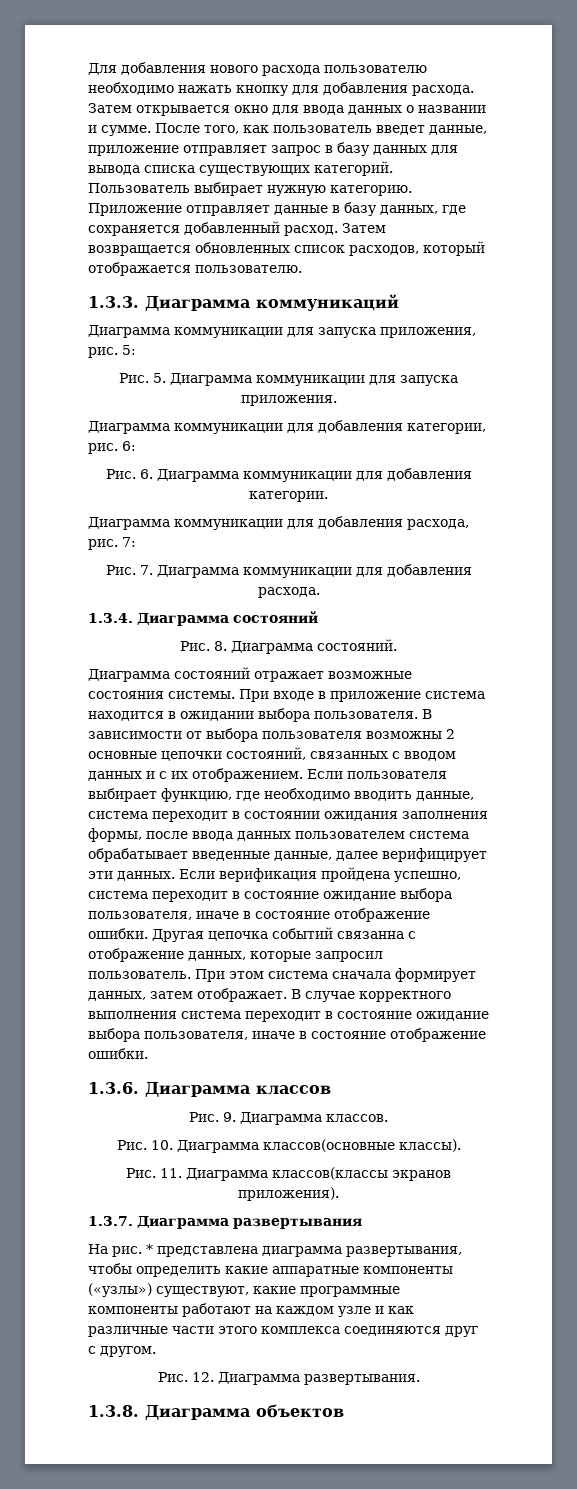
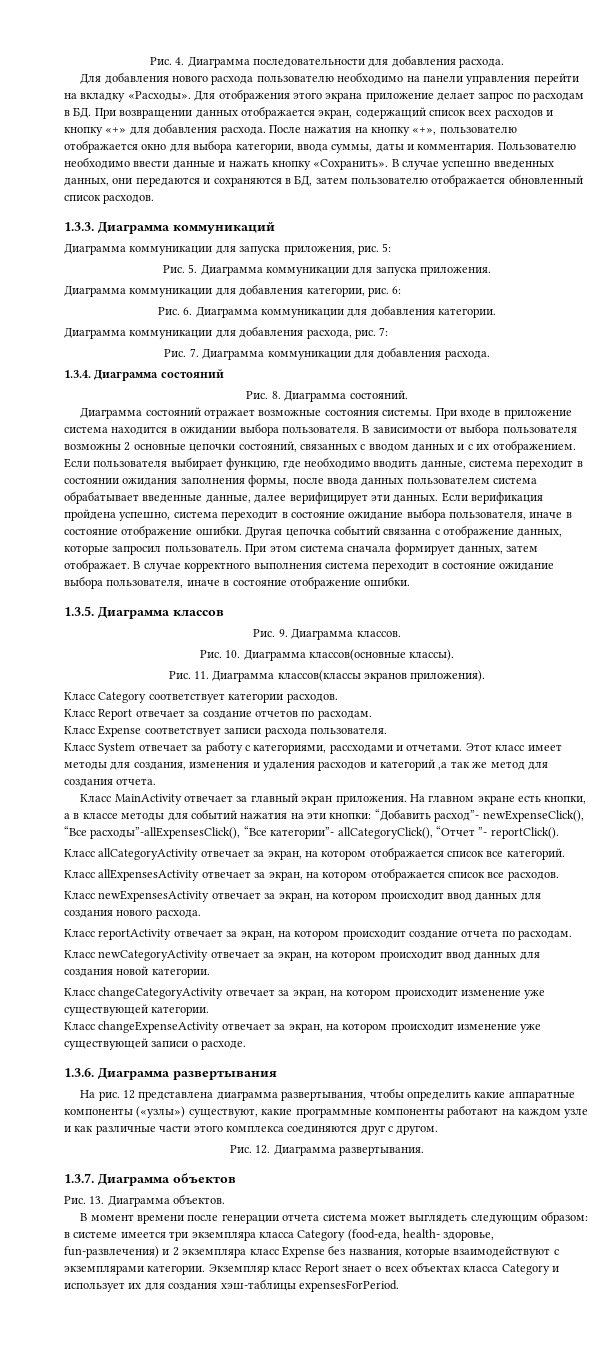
+ Рис. 4. Диаграмма последовательности для добавления расхода.
- Для добавления нового расхода пользователю необходимо нажать кнопку для добавления расхода. Затем открывается окно для ввода данных о названии и сумме. После того, как пользователь введет данные, приложение отправляет запрос в базу данных для вывода списка существующих категорий. Пользователь выбирает нужную категорию. Приложение отправляет данные в базу данных, где сохраняется добавленный расход. Затем возвращается обновленных список расходов, который отображается пользователю.
+ Для добавления нового расхода пользователю необходимо на панели управления перейти на вкладку «Расходы». Для отображения этого экрана приложение делает запрос по расходам в БД. При возвращении данных отображается экран, содержащий список всех расходов и кнопку «+» для добавления расхода. После нажатия на кнопку «+», пользователю отображается окно для выбора категории, ввода суммы, даты и комментария. Пользователю необходимо ввести данные и нажать кнопку «Сохранить». В случае успешно введенных данных, они передаются и сохраняются в БД, затем пользователю отображается обновленный список расходов.
- 1.3.6. Диаграмма классов
+ 1.3.5. Диаграмма классов
- 1.3.7. Диаграмма развертывания
+ Класс Category соответствует категории расходов.
+ Класс Report отвечает за создание отчетов по расходам.
+ Класс Expense соответствует записи расхода пользователя.
+ Класс System отвечает за работу с категориями, рассходами и отчетами. Этот класс имеет методы для создания, изменения и удаления расходов и категорий ,а так же метод для создания отчета.
+ Класс MainActivity отвечает за главный экран приложения. На главном экране есть кнопки, а в классе методы для событий нажатия на эти кнопки: “Добавить расход”- newExpenseClick(), “Все расходы”-allExpensesClick(), “Все категории”- allCategoryClick(), “Отчет ”- reportClick().
+ Класс allCategoryActivity отвечает за экран, на котором отображается список все категорий.
+ Класс allExpensesActivity отвечает за экран, на котором отображается список все расходов.
+ Класс newExpensesActivity отвечает за экран, на котором происходит ввод данных для создания нового расхода.
+ Класс reportActivity отвечает за экран, на котором происходит создание отчета по расходам.
+ Класс newCategoryActivity отвечает за экран, на котором происходит ввод данных для создания новой категории.
+ Класс changeCategoryActivity отвечает за экран, на котором происходит изменение уже существующей категории.
+ Класс changeExpenseActivity отвечает за экран, на котором происходит изменение уже существующей записи о расходе.
+ 1.3.6. Диаграмма развертывания
- * представлена диаграмма развертывания, чтобы определить какие аппаратные компоненты («узлы») существуют, какие программные компоненты работают на каждом узле и как различные части этого комплекса соединяются друг с другом.
+ 12 представлена диаграмма развертывания, чтобы определить какие аппаратные компоненты («узлы») существуют, какие программные компоненты работают на каждом узле и как различные части этого комплекса соединяются друг с другом.
- 1.3.8. Диаграмма объектов
+ 1.3.7. Диаграмма объектов
+ Рис. 13. Диаграмма объектов.
+ В момент времени после генерации отчета система может выглядеть следующим образом: в системе имеется три экземпляра класса Category (food-еда, health- здоровье, fun-развлечения) и 2 экземпляра класс Expense без названия, которые взаимодействуют с экземплярами категории. Экземпляр класс Report знает о всех объектах класса Category и использует их для создания хэш-таблицы expensesForPeriod.

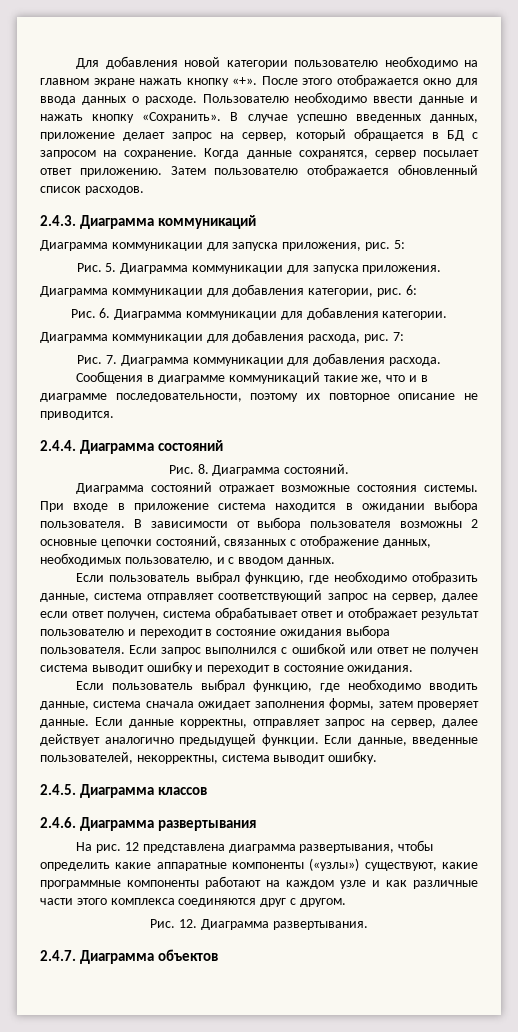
- Рис. 4. Диаграмма последовательности для добавления расхода.
- Для добавления нового расхода пользователю необходимо на панели управления перейти на вкладку «Расходы». Для отображения этого экрана приложение делает запрос по расходам в БД. При возвращении данных отображается экран, содержащий список всех расходов и кнопку «+» для добавления расхода. После нажатия на кнопку «+», пользователю отображается окно для выбора категории, ввода суммы, даты и комментария.
+ Для добавления новой категории пользователю необходимо на главном экране нажать кнопку «+». После этого отображается окно для ввода данных о расходе.
- В случае успешно введенных данных, они передаются и сохраняются в БД, затем пользователю отображается обновленный список расходов.
+ В случае успешно введенных данных, приложение делает запрос на сервер, который обращается в БД с запросом на сохранение. Когда данные сохранятся, сервер посылает ответ приложению. Затем пользователю отображается обновленный список расходов.
- 1.3.3. Диаграмма коммуникаций
+ 2.4.3. Диаграмма коммуникаций
- 1.3.4. Диаграмма состояний
+ Сообщения в диаграмме коммуникаций такие же, что и в диаграмме последовательности, поэтому их повторное описание не приводится.
+ 2.4.4. Диаграмма состояний
- В зависимости от выбора пользователя возможны 2 основные цепочки состояний, связанных с вводом данных и с их отображением. Если пользователя выбирает функцию, где необходимо вводить данные, система переходит в состоянии ожидания заполнения формы, после ввода данных пользователем система обрабатывает введенные данные, далее верифицирует эти данных. Если верификация пройдена успешно, система переходит в состояние ожидание выбора пользователя, иначе в состояние отображение ошибки. Другая цепочка событий связанна с отображение данных, которые запросил пользователь. При этом система сначала формирует данных, затем отображает. В случае корректного выполнения система переходит в состояние ожидание выбора пользователя, иначе в состояние отображение ошибки.
- 1.3.5. Диаграмма классов
- Рис. 9. Диаграмма классов.
- Рис. 10. Диаграмма классов(основные классы).
- Рис. 11. Диаграмма классов(классы экранов приложения).
- Класс Category соответствует категории расходов.
- Класс Report отвечает за создание отчетов по расходам.
- Класс Expense соответствует записи расхода пользователя.
- Класс System отвечает за работу с категориями, рассходами и отчетами. Этот класс имеет методы для создания, изменения и удаления расходов и категорий ,а так же метод для создания отчета.
- Класс MainActivity отвечает за главный экран приложения. На главном экране есть кнопки, а в классе методы для событий нажатия на эти кнопки: “Добавить расход”- newExpenseClick(), “Все расходы”-allExpensesClick(), “Все категории”- allCategoryClick(), “Отчет ”- reportClick().
- Класс allCategoryActivity отвечает за экран, на котором отображается список все категорий.
- Класс allExpensesActivity отвечает за экран, на котором отображается список все расходов.
- Класс newExpensesActivity отвечает за экран, на котором происходит ввод данных для создания нового расхода.
- Класс reportActivity отвечает за экран, на котором происходит создание отчета по расходам.
- Класс newCategoryActivity отвечает за экран, на котором происходит ввод данных для создания новой категории.
- Класс changeCategoryActivity отвечает за экран, на котором происходит изменение уже существующей категории.
- Класс changeExpenseActivity отвечает за экран, на котором происходит изменение уже существующей записи о расходе.
- 1.3.6. Диаграмма развертывания
+ В зависимости от выбора пользователя возможны 2 основные цепочки состояний, связанных с отображение данных, необходимых пользователю, и с вводом данных.
+ Если пользователь выбрал функцию, где необходимо отобразить данные, система отправляет соответствующий запрос на сервер, далее если ответ получен, система обрабатывает ответ и отображает результат пользователю и переходит в состояние ожидания выбора пользователя. Если запрос выполнился с ошибкой или ответ не получен система выводит ошибку и переходит в состояние ожидания.
+ Если пользователь выбрал функцию, где необходимо вводить данные, система сначала ожидает заполнения формы, затем проверяет данные. Если данные корректны, отправляет запрос на сервер, далее действует аналогично предыдущей функции. Если данные, введенные пользователей, некорректны, система выводит ошибку.
+ 2.4.5. Диаграмма классов
+ 2.4.6. Диаграмма развертывания
- 1.3.7. Диаграмма объектов
+ 2.4.7. Диаграмма объектов
- Рис. 13. Диаграмма объектов.
- В момент времени после генерации отчета система может выглядеть следующим образом: в системе имеется три экземпляра класса Category (food-еда, health- здоровье, fun-развлечения) и 2 экземпляра класс Expense без названия, которые взаимодействуют с экземплярами категории. Экземпляр класс Report знает о всех объектах класса Category и использует их для создания хэш-таблицы expensesForPeriod.

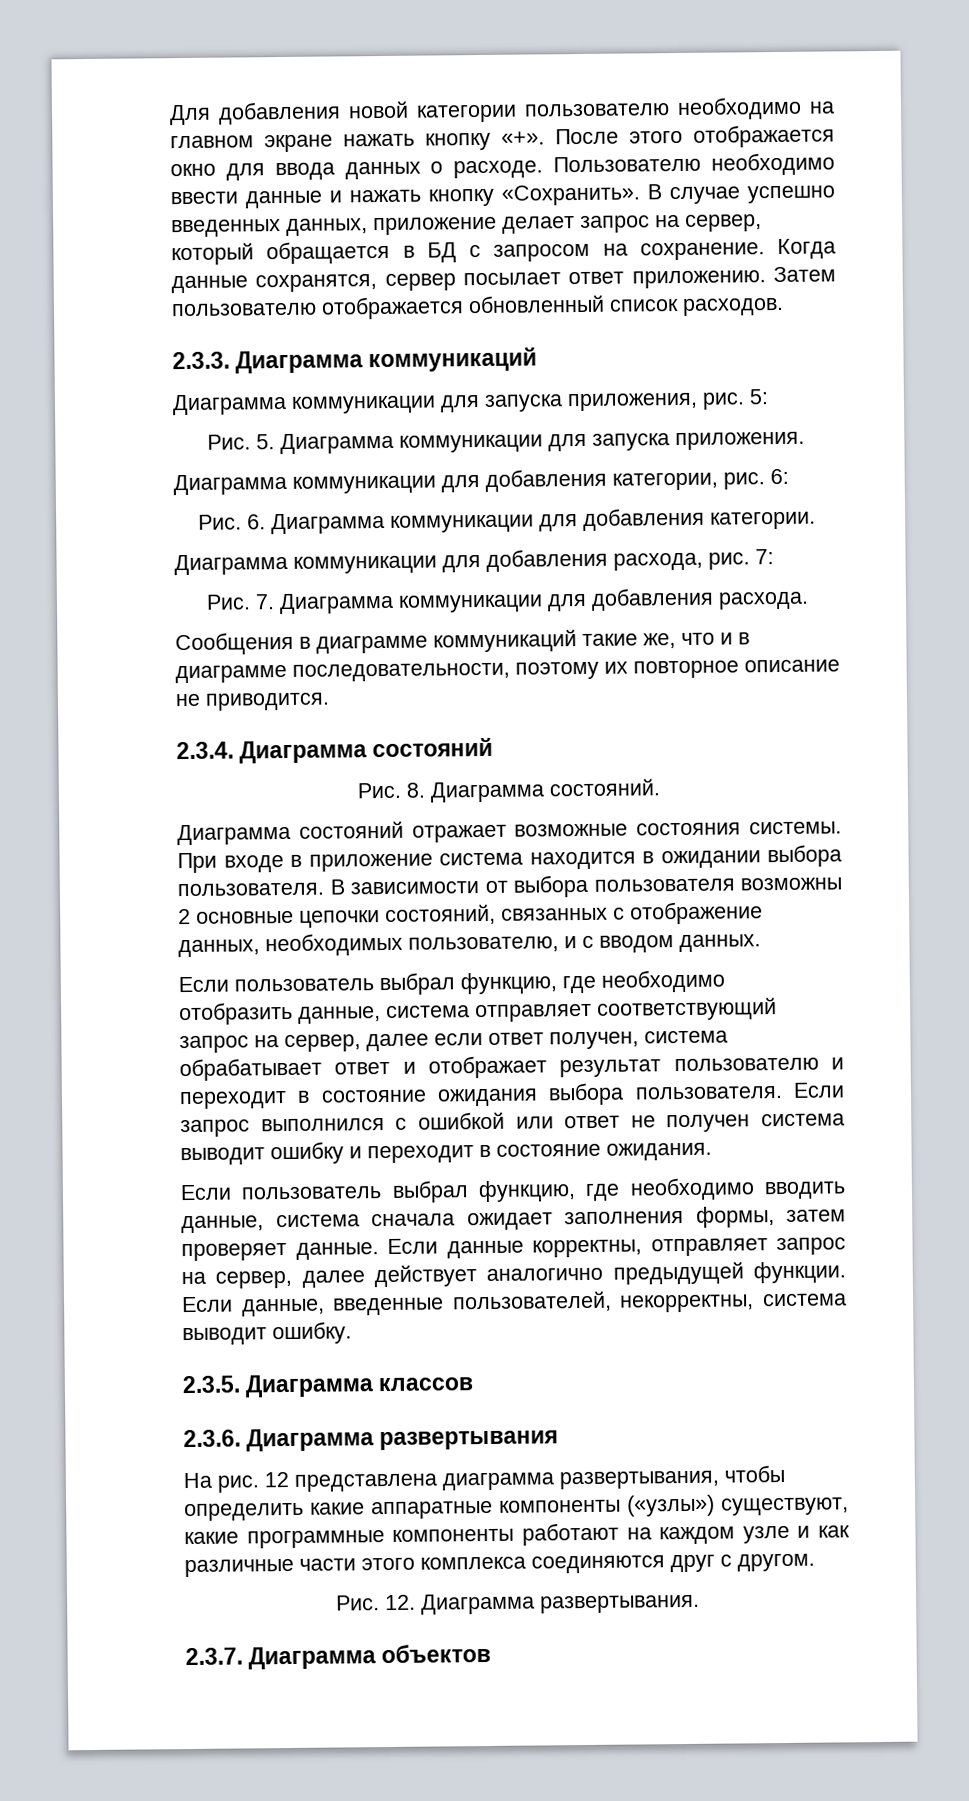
- 2.4.3. Диаграмма коммуникаций
+ 2.3.3. Диаграмма коммуникаций
- 2.4.4. Диаграмма состояний
+ 2.3.4. Диаграмма состояний
- 2.4.5. Диаграмма классов
+ 2.3.5. Диаграмма классов
- 2.4.6. Диаграмма развертывания
+ 2.3.6. Диаграмма развертывания
- 2.4.7. Диаграмма объектов
+ 2.3.7. Диаграмма объектов

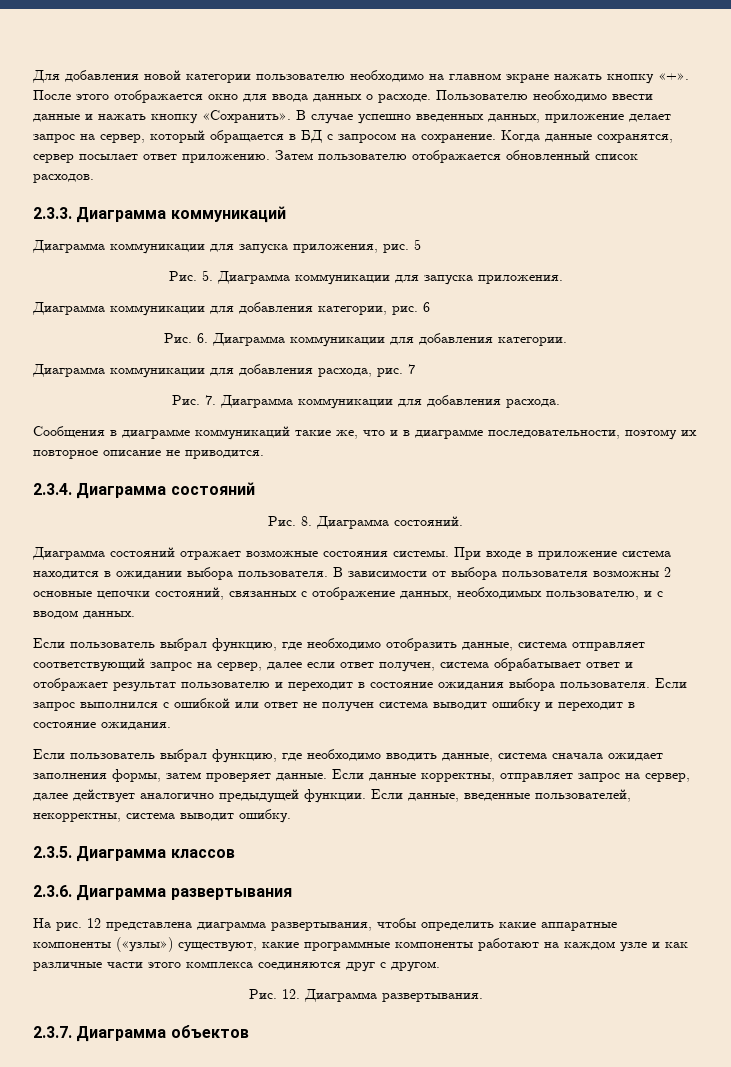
- 5:
+ 5
- 6:
+ 6
- 7:
+ 7

